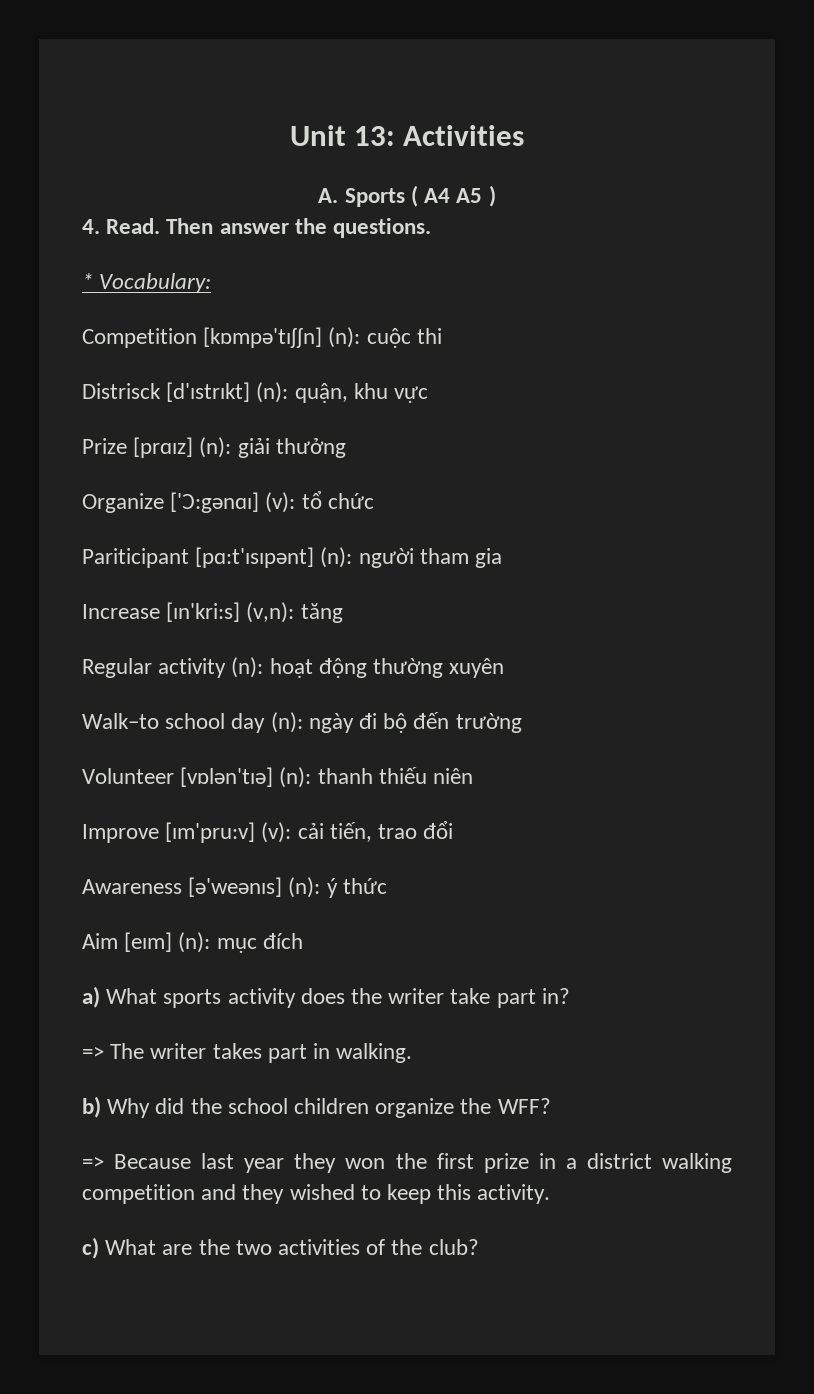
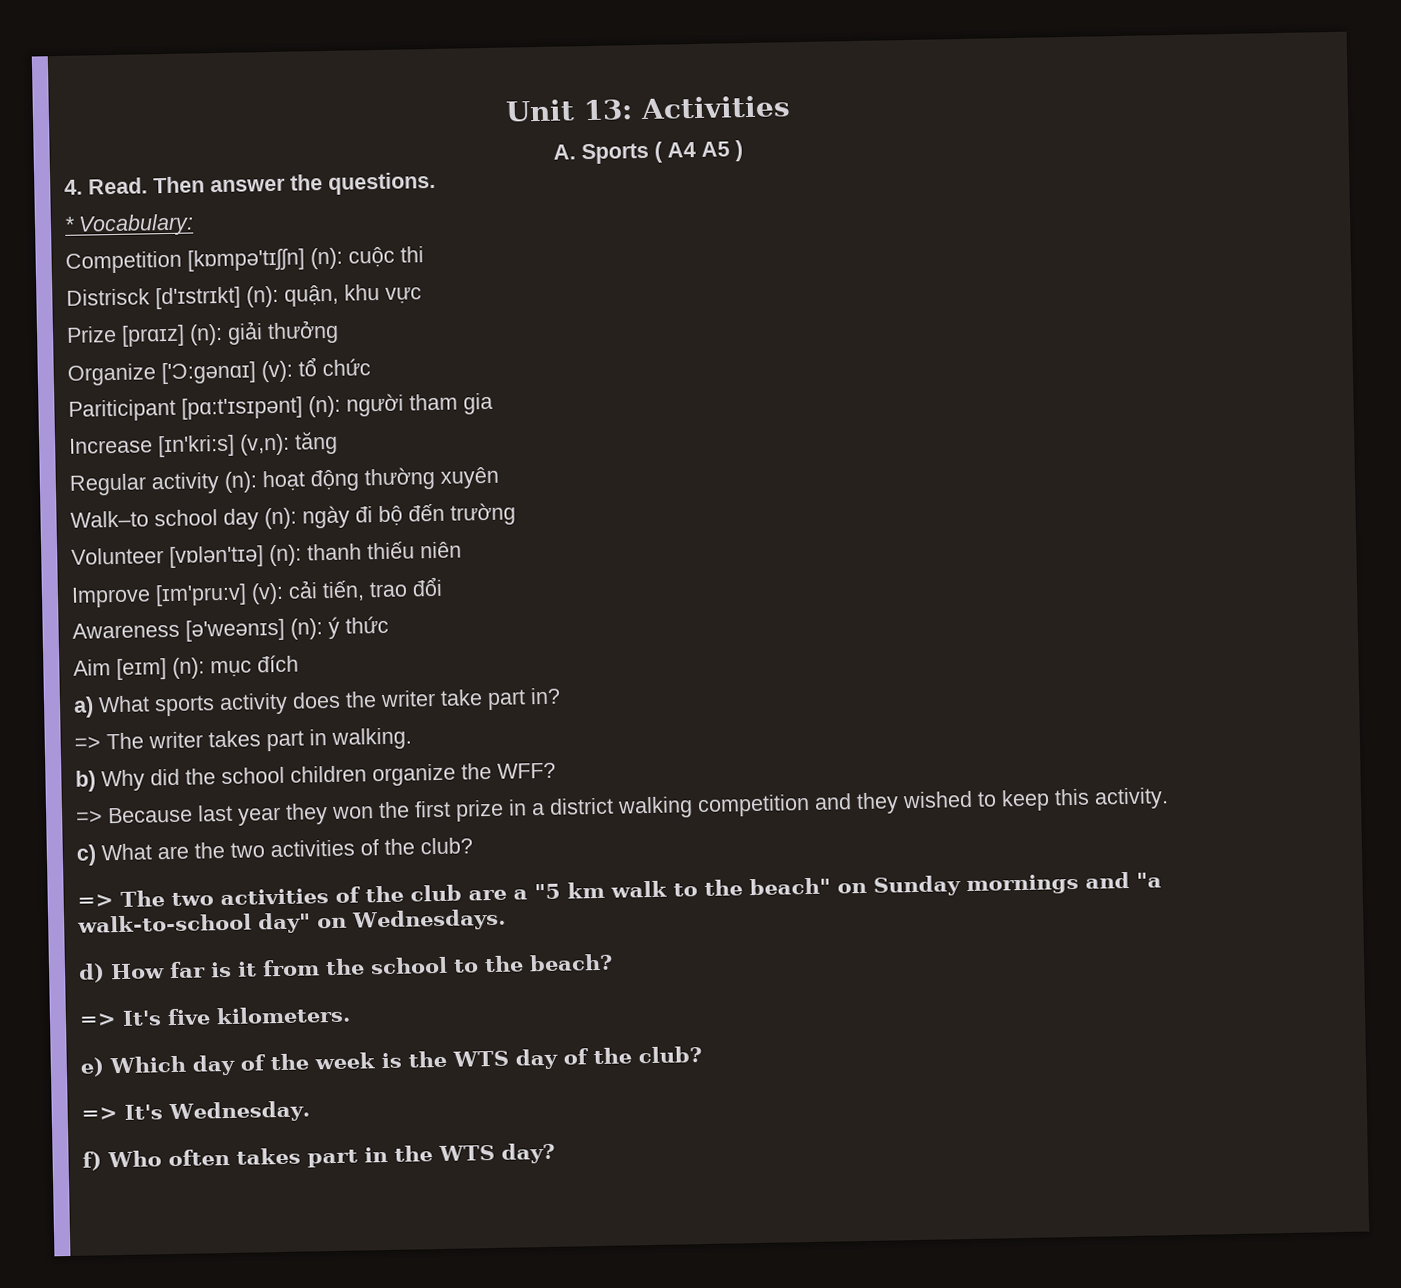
+ => The two activities of the club are a "5 km walk to the beach" on Sunday mornings and "a walk-to-school day" on Wednesdays.
+ d) How far is it from the school to the beach?
+ => It's five kilometers.
+ e) Which day of the week is the WTS day of the club?
+ => It's Wednesday.
+ f) Who often takes part in the WTS day?

